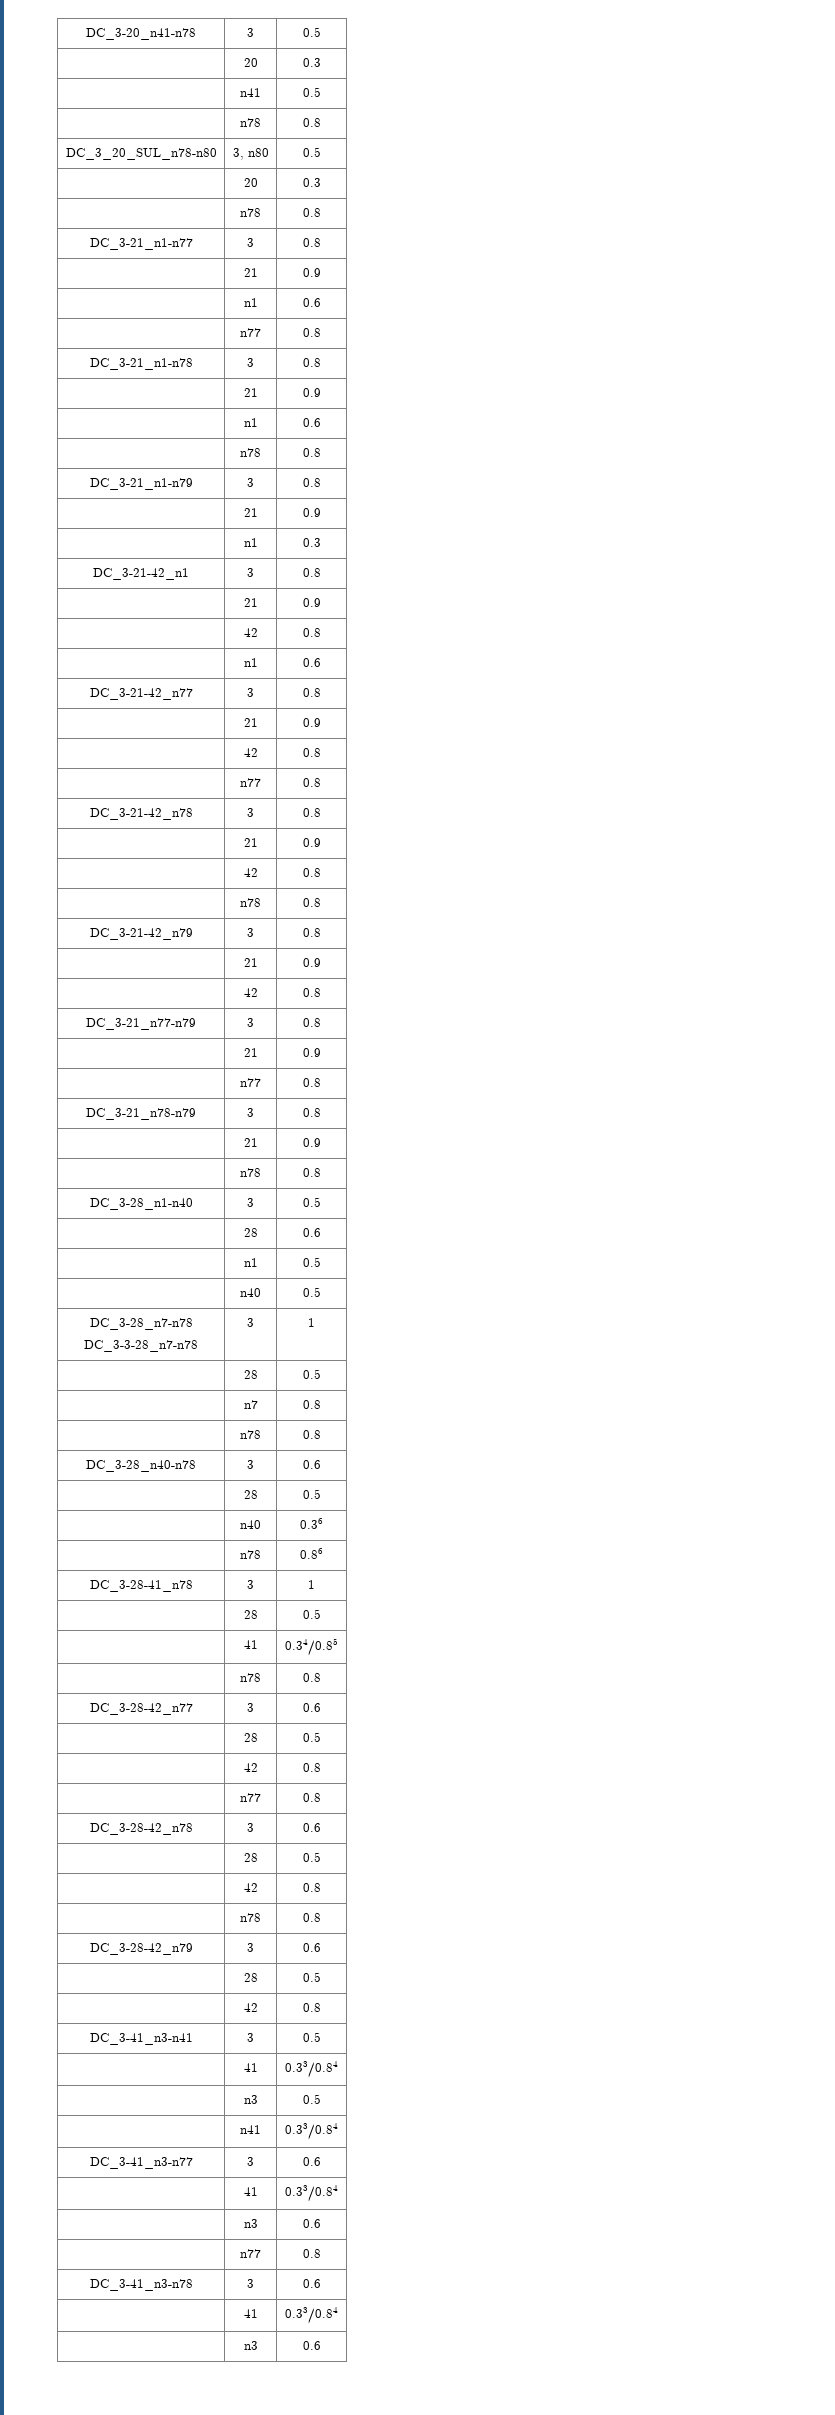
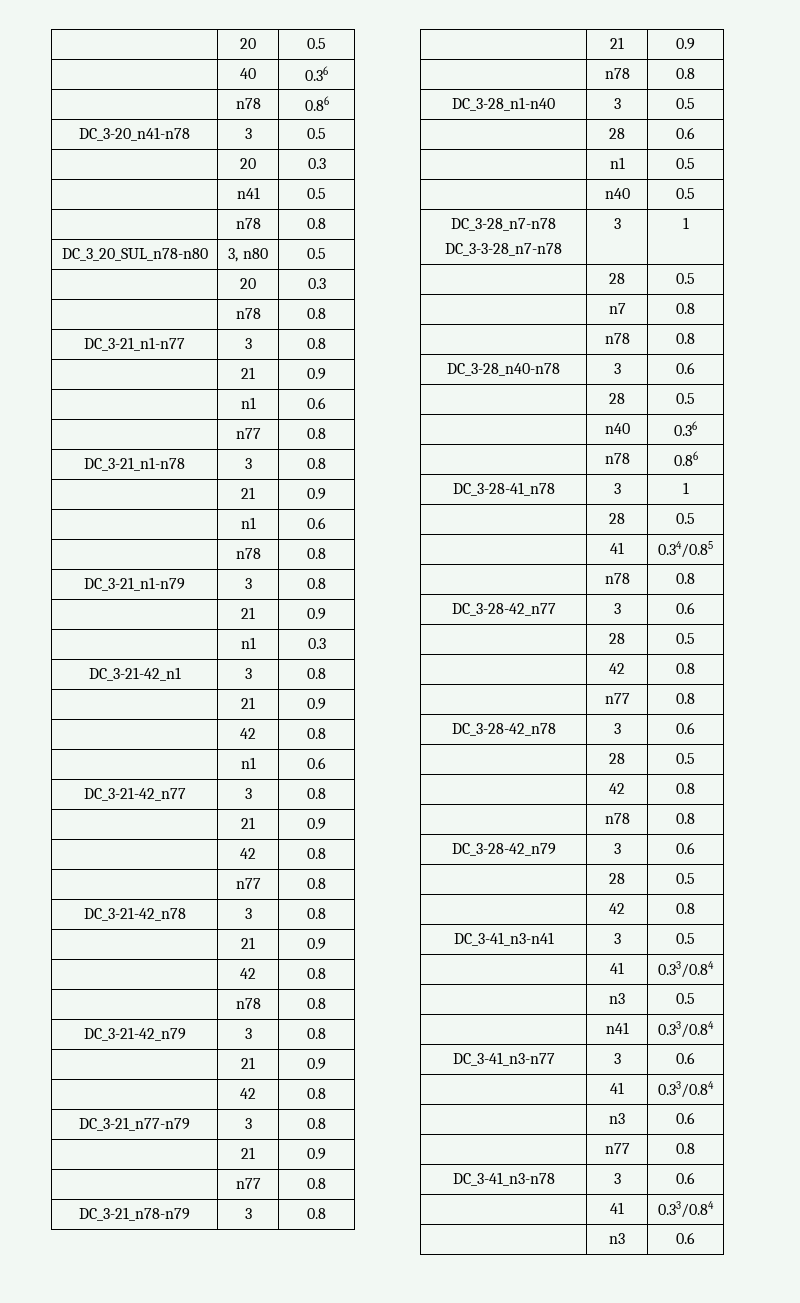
+ | 20 | 0.5
+ | 40 | 0.36
+ | n78 | 0.86

